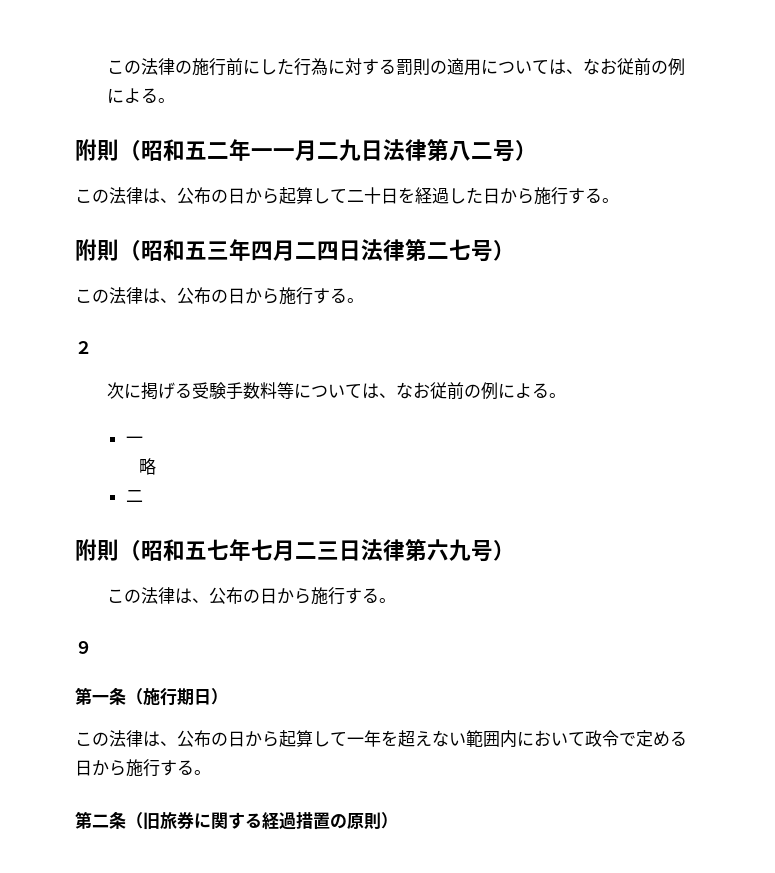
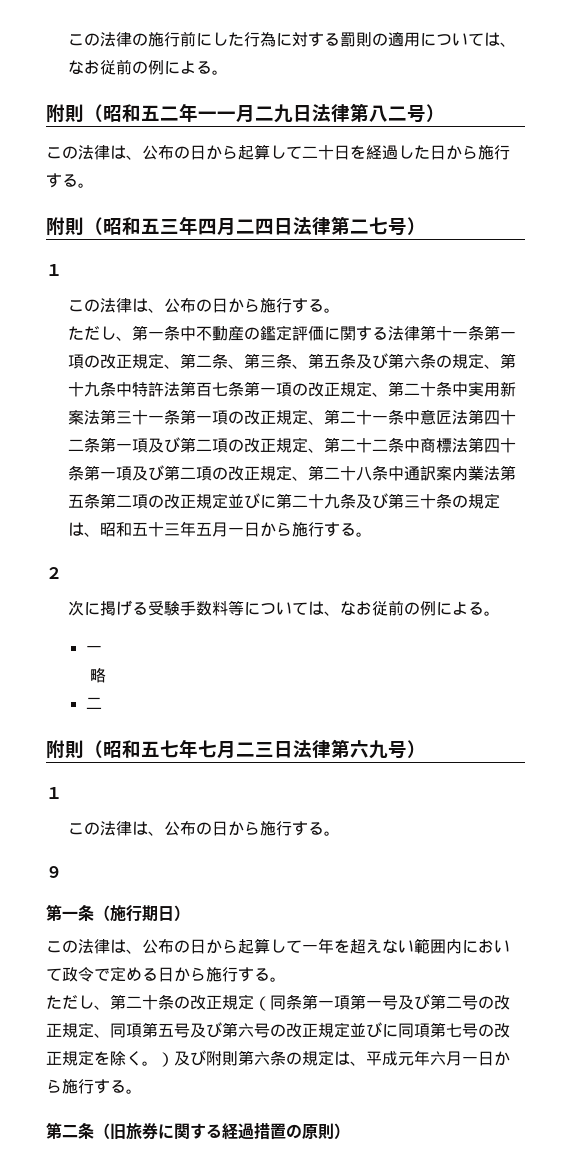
  附則（昭和五三年四月二四日法律第二七号）
+ １
  この法律は、公布の日から施行する。
+ ただし、第一条中不動産の鑑定評価に関する法律第十一条第一項の改正規定、第二条、第三条、第五条及び第六条の規定、第十九条中特許法第百七条第一項の改正規定、第二十条中実用新案法第三十一条第一項の改正規定、第二十一条中意匠法第四十二条第一項及び第二項の改正規定、第二十二条中商標法第四十条第一項及び第二項の改正規定、第二十八条中通訳案内業法第五条第二項の改正規定並びに第二十九条及び第三十条の規定は、昭和五十三年五月一日から施行する。
  附則（昭和五七年七月二三日法律第六九号）
+ １
+ ただし、第二十条の改正規定（同条第一項第一号及び第二号の改正規定、同項第五号及び第六号の改正規定並びに同項第七号の改正規定を除く。）及び附則第六条の規定は、平成元年六月一日から施行する。

